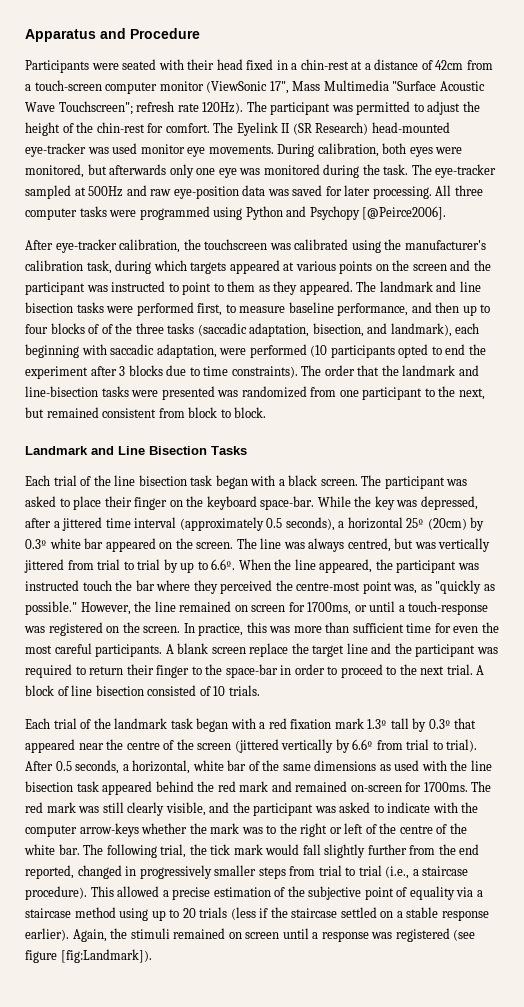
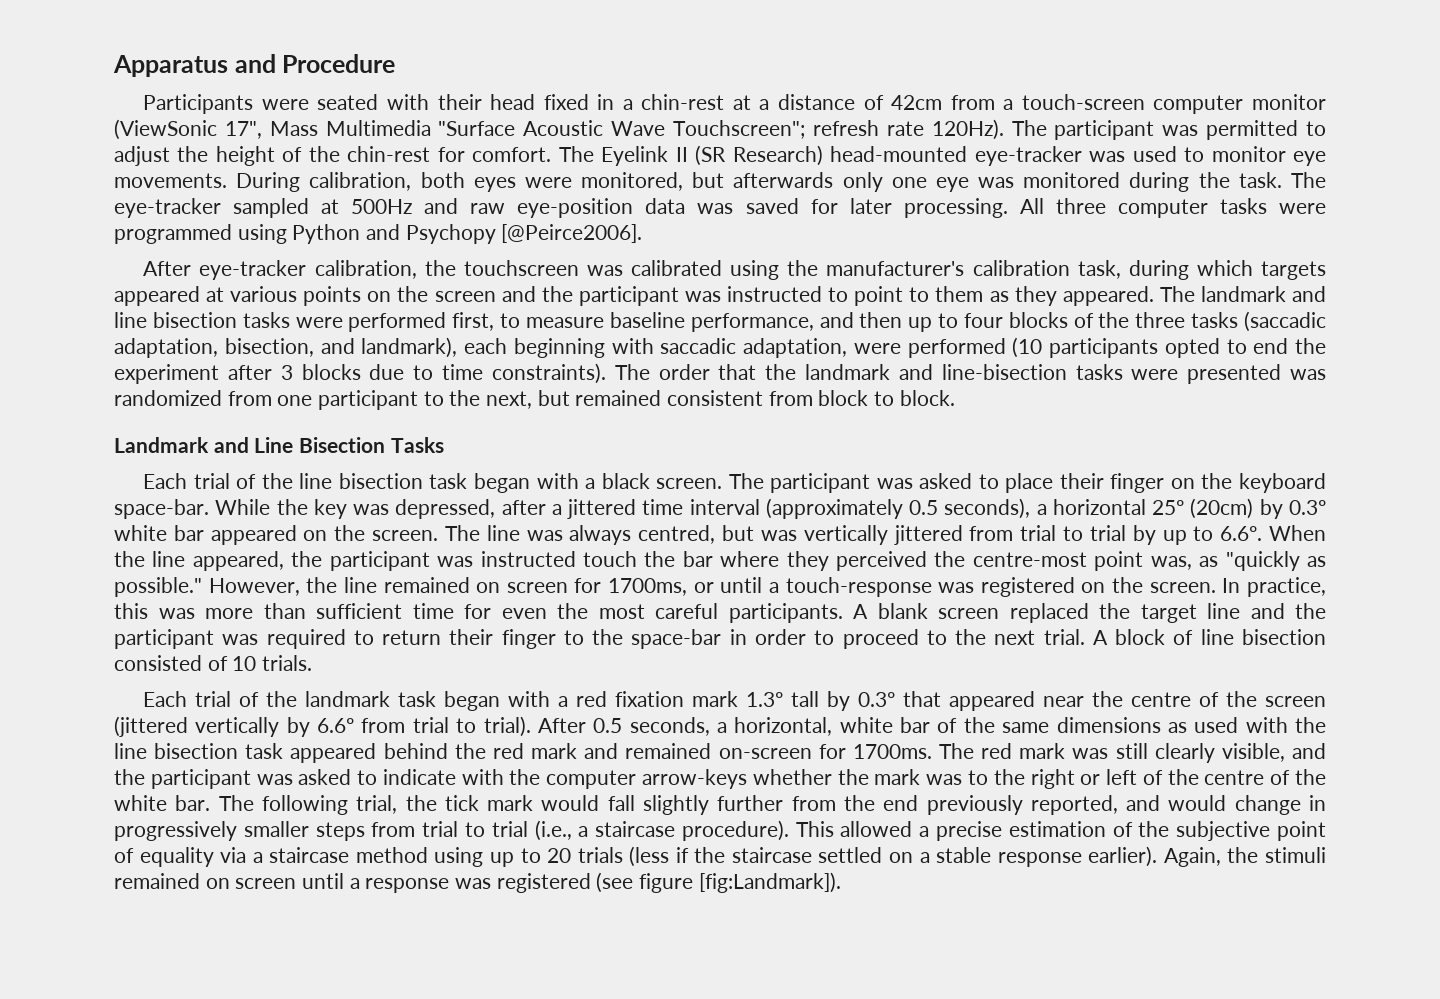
- The Eyelink II (SR Research) head-mounted eye-tracker was used monitor eye movements.
+ The Eyelink II (SR Research) head-mounted eye-tracker was used to monitor eye movements.
- The landmark and line bisection tasks were performed first, to measure baseline performance, and then up to four blocks of of the three tasks (saccadic adaptation, bisection, and landmark), each beginning with saccadic adaptation, were performed (10 participants opted to end the experiment after 3 blocks due to time constraints).
+ The landmark and line bisection tasks were performed first, to measure baseline performance, and then up to four blocks of the three tasks (saccadic adaptation, bisection, and landmark), each beginning with saccadic adaptation, were performed (10 participants opted to end the experiment after 3 blocks due to time constraints).
- A blank screen replace the target line and the participant was required to return their finger to the space-bar in order to proceed to the next trial.
+ A blank screen replaced the target line and the participant was required to return their finger to the space-bar in order to proceed to the next trial.
- The following trial, the tick mark would fall slightly further from the end reported, changed in progressively smaller steps from trial to trial (i.e., a staircase procedure).
+ The following trial, the tick mark would fall slightly further from the end previously reported, and would change in progressively smaller steps from trial to trial (i.e., a staircase procedure).

